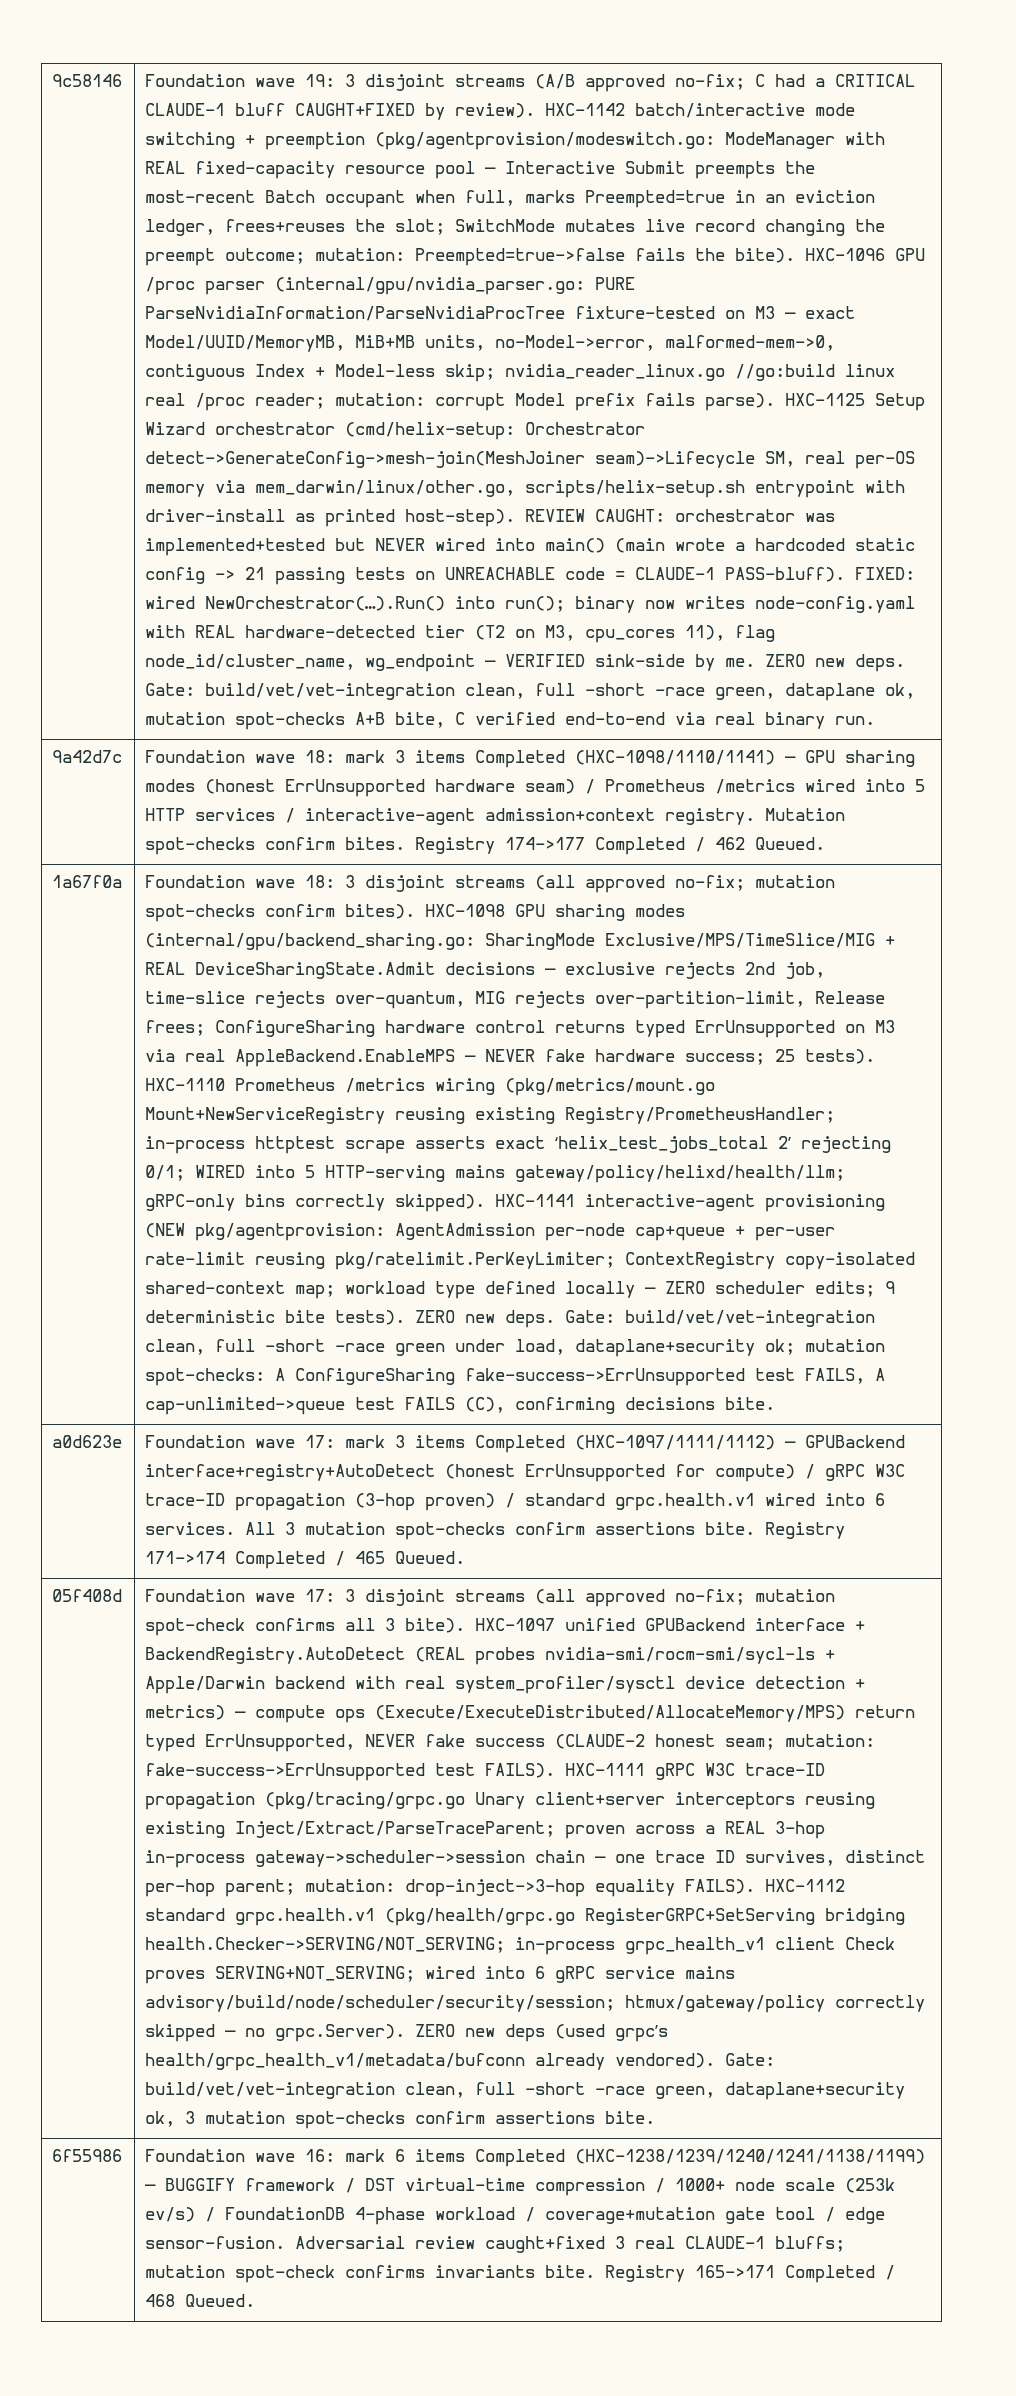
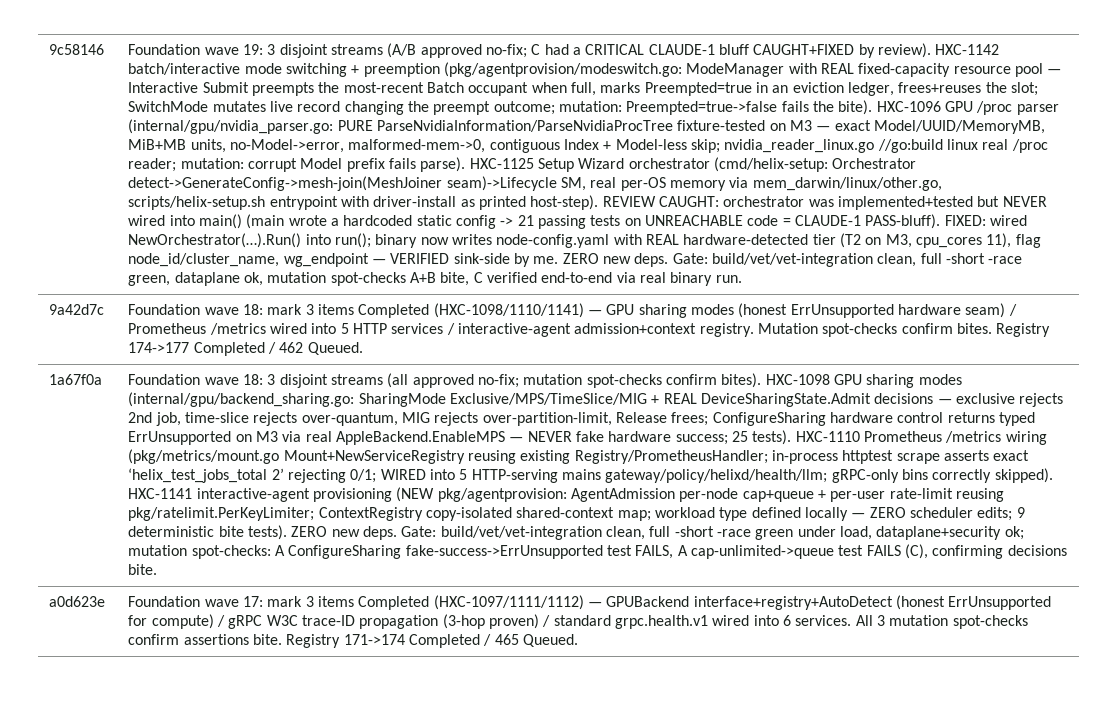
- 05f408d | Foundation wave 17: 3 disjoint streams (all approved no-fix; mutation spot-check confirms all 3 bite). HXC-1097 unified GPUBackend interface + BackendRegistry.AutoDetect (REAL probes nvidia-smi/rocm-smi/sycl-ls + Apple/Darwin backend with real system_profiler/sysctl device detection + metrics) — compute ops (Execute/ExecuteDistributed/AllocateMemory/MPS) return typed ErrUnsupported, NEVER fake success (CLAUDE-2 honest seam; mutation: fake-success->ErrUnsupported test FAILS). HXC-1111 gRPC W3C trace-ID propagation (pkg/tracing/grpc.go Unary client+server interceptors reusing existing Inject/Extract/ParseTraceParent; proven across a REAL 3-hop in-process gateway->scheduler->session chain — one trace ID survives, distinct per-hop parent; mutation: drop-inject->3-hop equality FAILS). HXC-1112 standard grpc.health.v1 (pkg/health/grpc.go RegisterGRPC+SetServing bridging health.Checker->SERVING/NOT_SERVING; in-process grpc_health_v1 client Check proves SERVING+NOT_SERVING; wired into 6 gRPC service mains advisory/build/node/scheduler/security/session; htmux/gateway/policy correctly skipped — no grpc.Server). ZERO new deps (used grpc’s health/grpc_health_v1/metadata/bufconn already vendored). Gate: build/vet/vet-integration clean, full -short -race green, dataplane+security ok, 3 mutation spot-checks confirm assertions bite.
- 6f55986 | Foundation wave 16: mark 6 items Completed (HXC-1238/1239/1240/1241/1138/1199) — BUGGIFY framework / DST virtual-time compression / 1000+ node scale (253k ev/s) / FoundationDB 4-phase workload / coverage+mutation gate tool / edge sensor-fusion. Adversarial review caught+fixed 3 real CLAUDE-1 bluffs; mutation spot-check confirms invariants bite. Registry 165->171 Completed / 468 Queued.

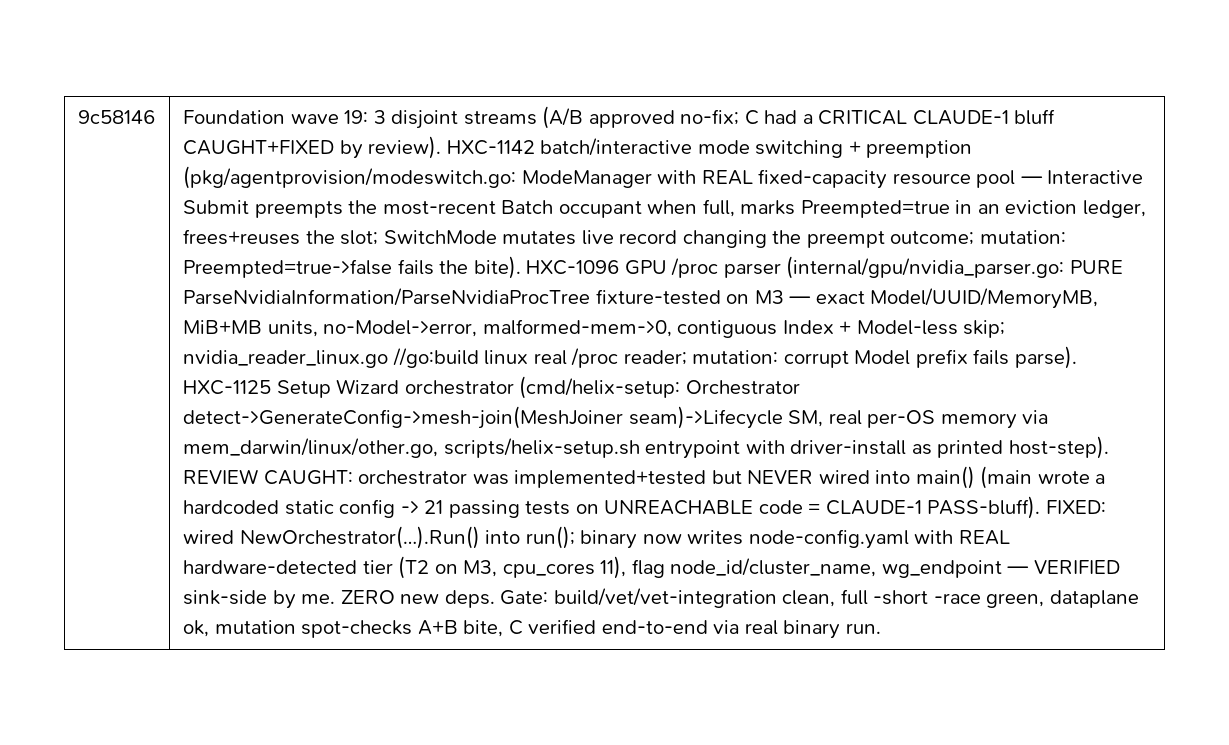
- 9a42d7c | Foundation wave 18: mark 3 items Completed (HXC-1098/1110/1141) — GPU sharing modes (honest ErrUnsupported hardware seam) / Prometheus /metrics wired into 5 HTTP services / interactive-agent admission+context registry. Mutation spot-checks confirm bites. Registry 174->177 Completed / 462 Queued.
- 1a67f0a | Foundation wave 18: 3 disjoint streams (all approved no-fix; mutation spot-checks confirm bites). HXC-1098 GPU sharing modes (internal/gpu/backend_sharing.go: SharingMode Exclusive/MPS/TimeSlice/MIG + REAL DeviceSharingState.Admit decisions — exclusive rejects 2nd job, time-slice rejects over-quantum, MIG rejects over-partition-limit, Release frees; ConfigureSharing hardware control returns typed ErrUnsupported on M3 via real AppleBackend.EnableMPS — NEVER fake hardware success; 25 tests). HXC-1110 Prometheus /metrics wiring (pkg/metrics/mount.go Mount+NewServiceRegistry reusing existing Registry/PrometheusHandler; in-process httptest scrape asserts exact ‘helix_test_jobs_total 2’ rejecting 0/1; WIRED into 5 HTTP-serving mains gateway/policy/helixd/health/llm; gRPC-only bins correctly skipped). HXC-1141 interactive-agent provisioning (NEW pkg/agentprovision: AgentAdmission per-node cap+queue + per-user rate-limit reusing pkg/ratelimit.PerKeyLimiter; ContextRegistry copy-isolated shared-context map; workload type defined locally — ZERO scheduler edits; 9 deterministic bite tests). ZERO new deps. Gate: build/vet/vet-integration clean, full -short -race green under load, dataplane+security ok; mutation spot-checks: A ConfigureSharing fake-success->ErrUnsupported test FAILS, A cap-unlimited->queue test FAILS (C), confirming decisions bite.
- a0d623e | Foundation wave 17: mark 3 items Completed (HXC-1097/1111/1112) — GPUBackend interface+registry+AutoDetect (honest ErrUnsupported for compute) / gRPC W3C trace-ID propagation (3-hop proven) / standard grpc.health.v1 wired into 6 services. All 3 mutation spot-checks confirm assertions bite. Registry 171->174 Completed / 465 Queued.

